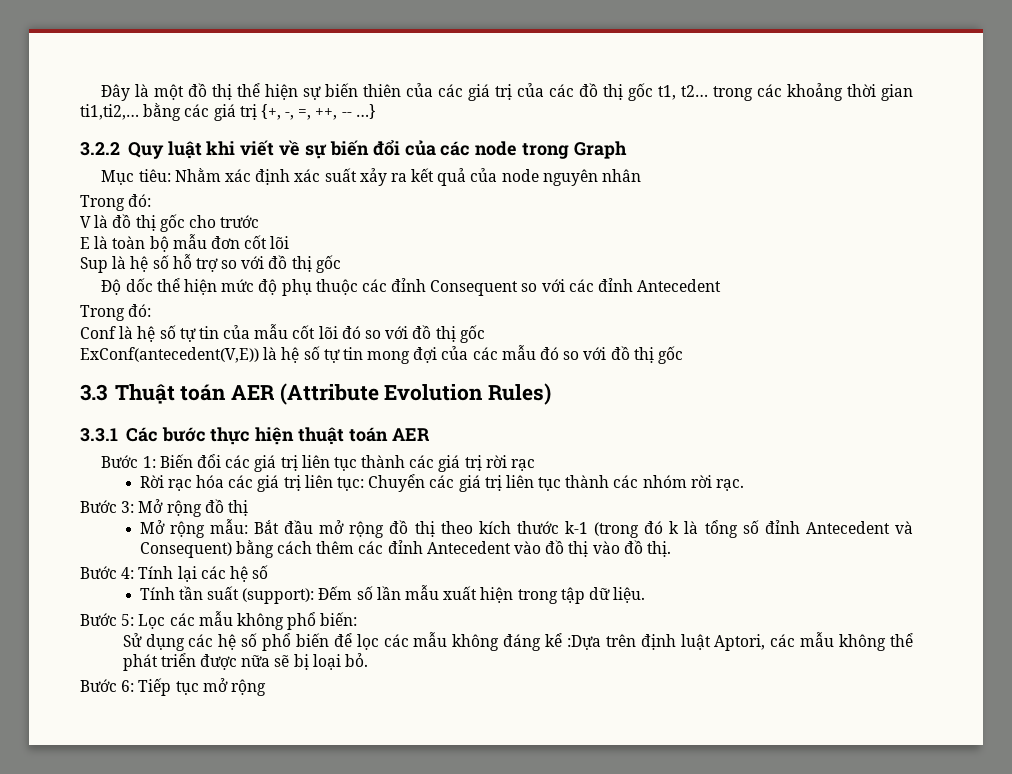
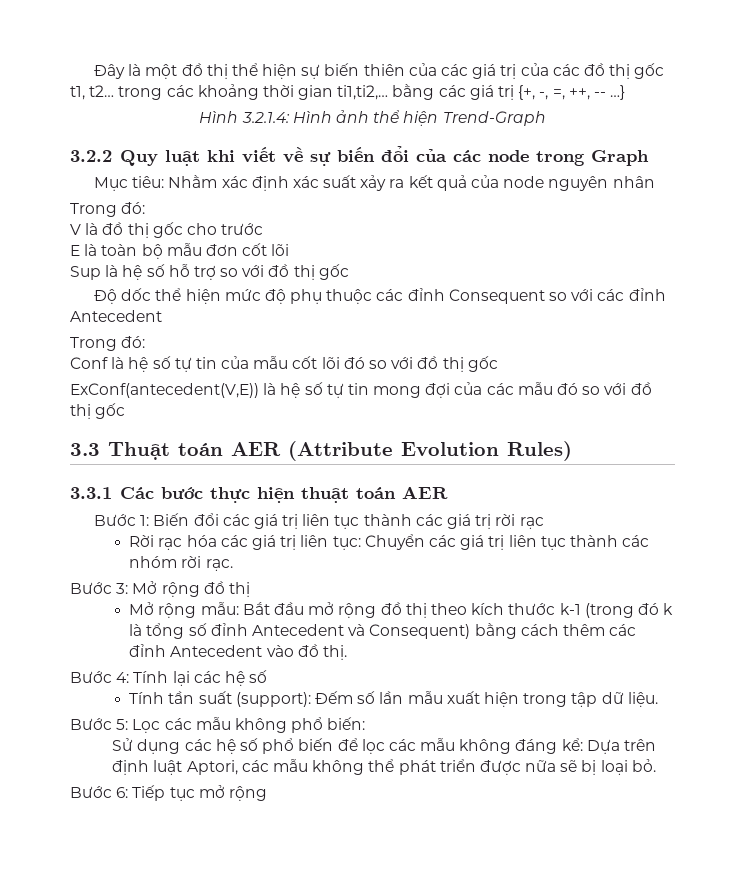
+ Hình 3.2.1.4: Hình ảnh thể hiện Trend-Graph
- Mở rộng mẫu: Bắt đầu mở rộng đồ thị theo kích thước k-1 (trong đó k là tổng số đỉnh Antecedent và Consequent) bằng cách thêm các đỉnh Antecedent vào đồ thị vào đồ thị.
+ Mở rộng mẫu: Bắt đầu mở rộng đồ thị theo kích thước k-1 (trong đó k là tổng số đỉnh Antecedent và Consequent) bằng cách thêm các đỉnh Antecedent vào đồ thị.
- Sử dụng các hệ số phổ biến để lọc các mẫu không đáng kể :Dựa trên định luật Aptori, các mẫu không thể phát triển được nữa sẽ bị loại bỏ.
+ Sử dụng các hệ số phổ biến để lọc các mẫu không đáng kể: Dựa trên định luật Aptori, các mẫu không thể phát triển được nữa sẽ bị loại bỏ.

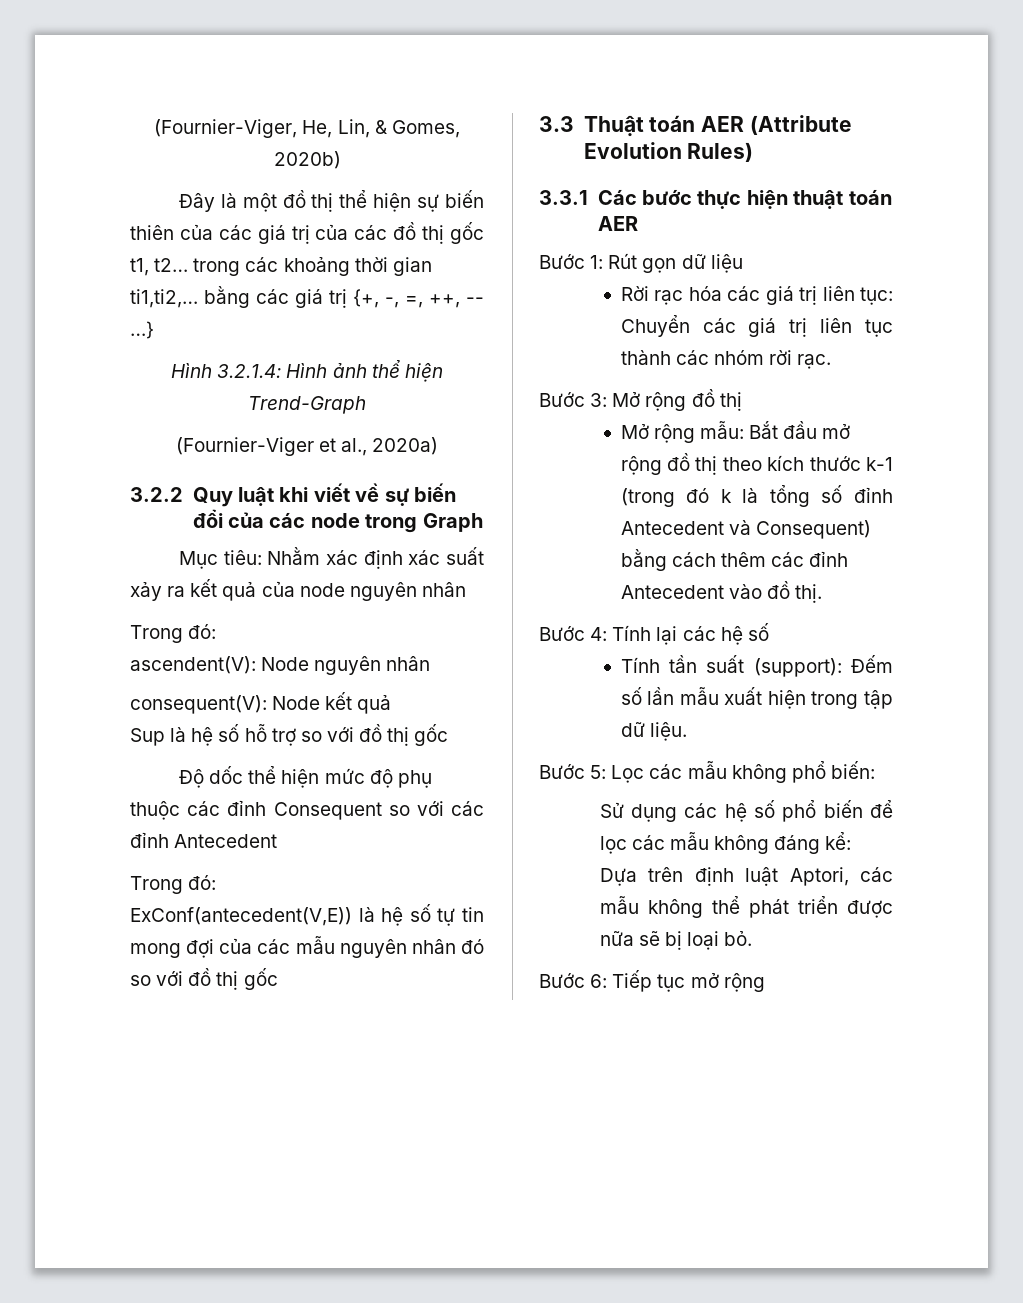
+ (Fournier-Viger, He, Lin, & Gomes, 2020b)
+ (Fournier-Viger et al., 2020a)
- V là đồ thị gốc cho trước
- E là toàn bộ mẫu đơn cốt lõi
+ ascendent(V): Node nguyên nhân
+ consequent(V): Node kết quả
- Conf là hệ số tự tin của mẫu cốt lõi đó so với đồ thị gốc
- ExConf(antecedent(V,E)) là hệ số tự tin mong đợi của các mẫu đó so với đồ thị gốc
+ ExConf(antecedent(V,E)) là hệ số tự tin mong đợi của các mẫu nguyên nhân đó so với đồ thị gốc
- Bước 1: Biến đổi các giá trị liên tục thành các giá trị rời rạc
+ Bước 1: Rút gọn dữ liệu

